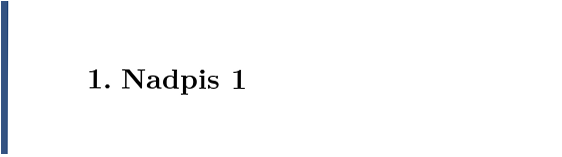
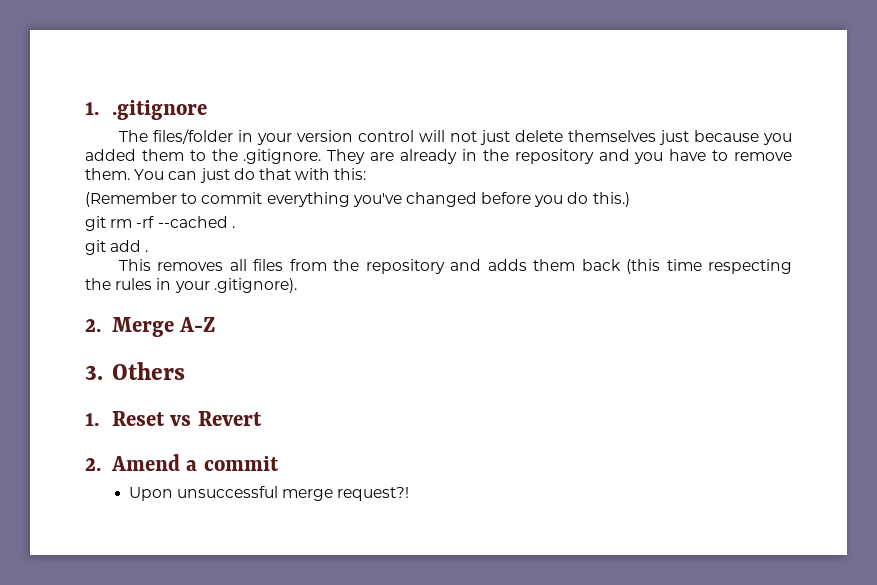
- 1. Nadpis 1
+ 1. .gitignore
+ The files/folder in your version control will not just delete themselves just because you added them to the .gitignore. They are already in the repository and you have to remove them. You can just do that with this:
+ (Remember to commit everything you've changed before you do this.)
+ git rm -rf --cached .
+ git add .
+ This removes all files from the repository and adds them back (this time respecting the rules in your .gitignore).
+ 2. Merge A-Z
+ 3. Others
+ 1. Reset vs Revert
+ 2. Amend a commit
+ Upon unsuccessful merge request?!

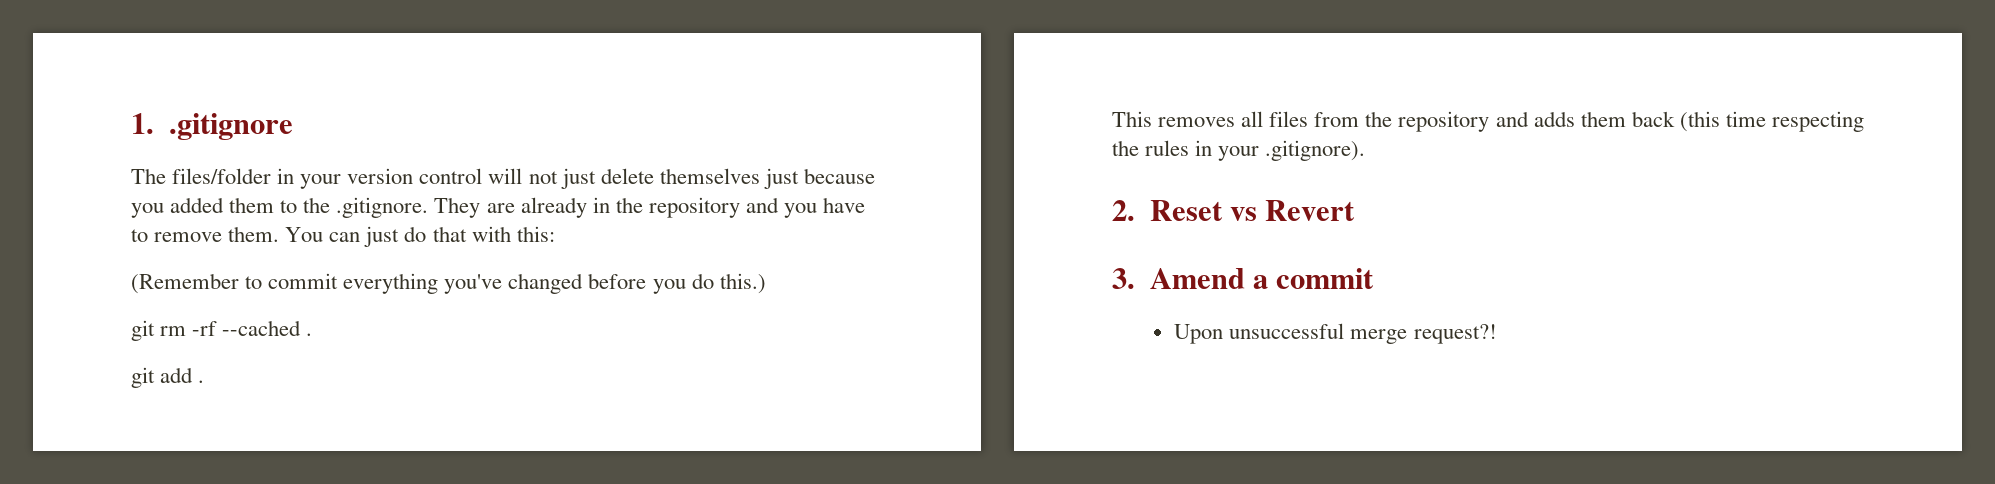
- 2. Merge A-Z
- 3. Others
- 1. Reset vs Revert
+ 2. Reset vs Revert
- 2. Amend a commit
+ 3. Amend a commit

